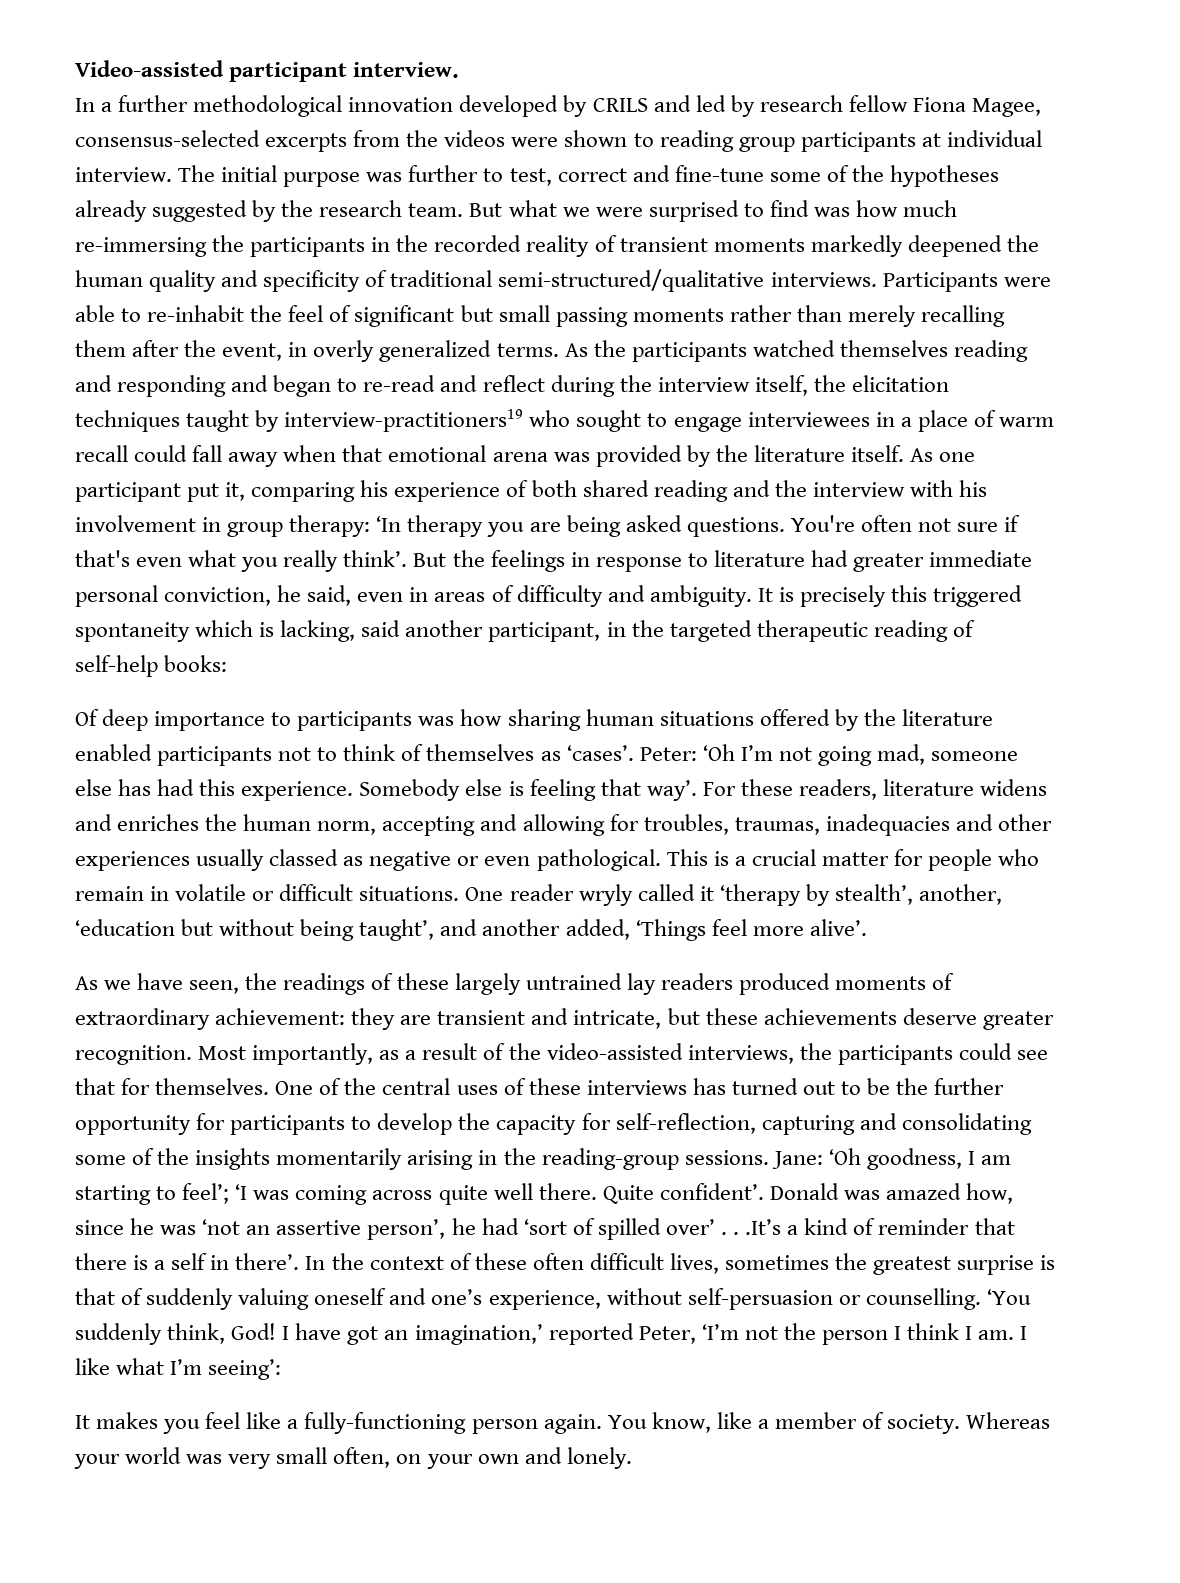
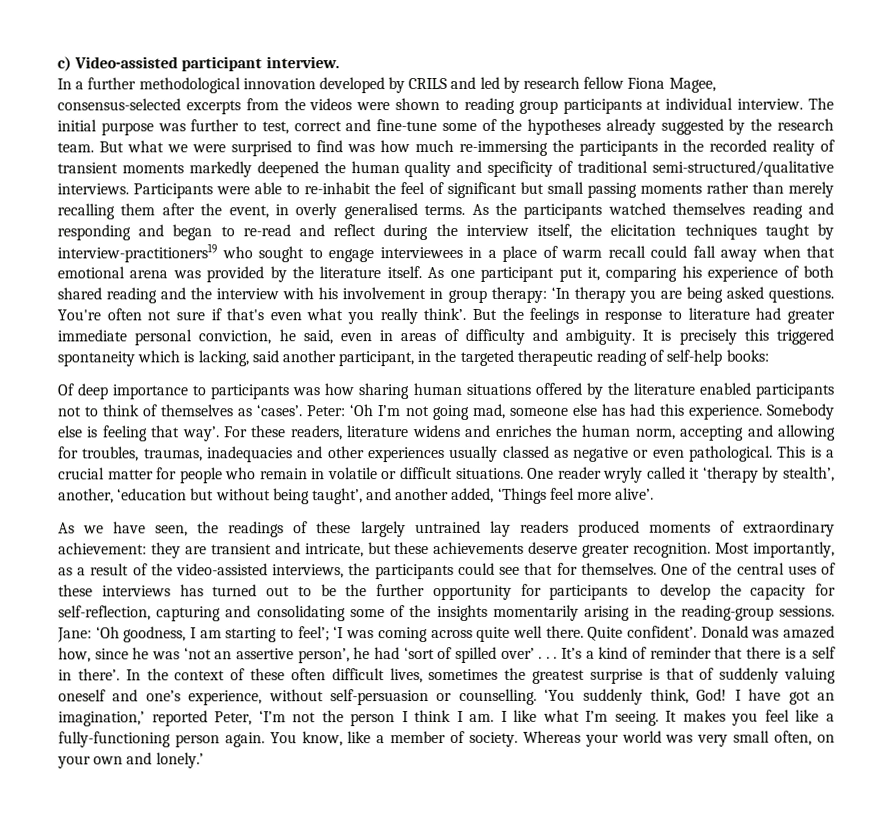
- Video-assisted participant interview.
+ c) Video-assisted participant interview.
- Participants were able to re-inhabit the feel of significant but small passing moments rather than merely recalling them after the event, in overly generalized terms.
+ Participants were able to re-inhabit the feel of significant but small passing moments rather than merely recalling them after the event, in overly generalised terms.
- Donald was amazed how, since he was ‘not an assertive person’, he had ‘sort of spilled over’ . . .It’s a kind of reminder that there is a self in there’.
+ Donald was amazed how, since he was ‘not an assertive person’, he had ‘sort of spilled over’ . . . It’s a kind of reminder that there is a self in there’.
- I like what I’m seeing’:
- It makes you feel like a fully-functioning person again.
+ I like what I’m seeing. It makes you feel like a fully-functioning person again.
- Whereas your world was very small often, on your own and lonely.
+ Whereas your world was very small often, on your own and lonely.’

